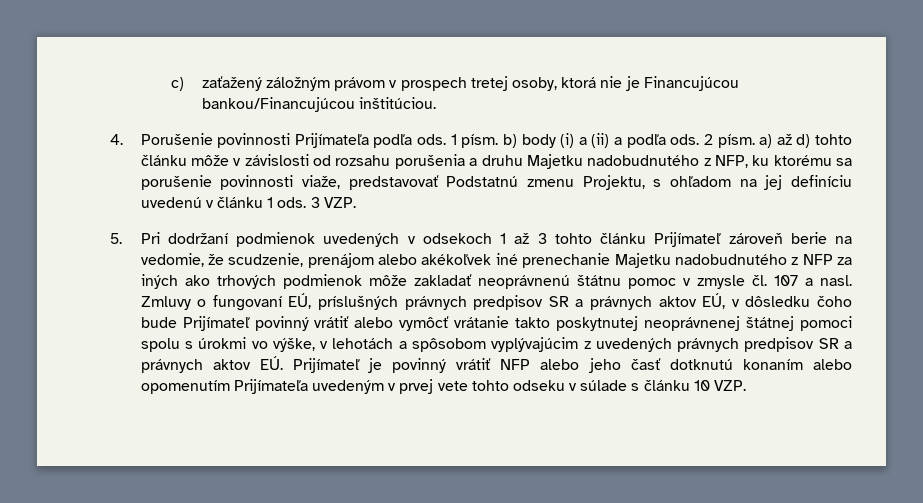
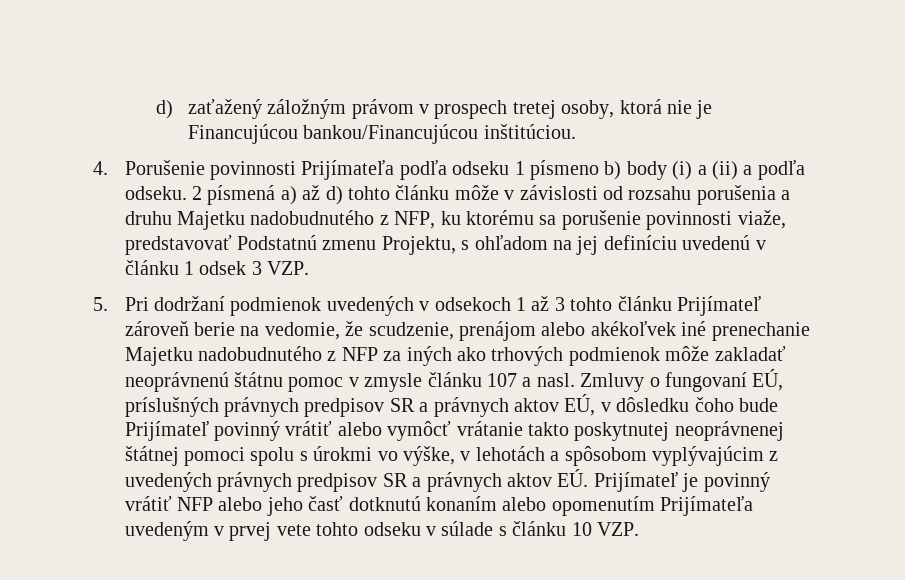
- c) zaťažený záložným právom v prospech tretej osoby, ktorá nie je Financujúcou bankou/Financujúcou inštitúciou.
+ d) zaťažený záložným právom v prospech tretej osoby, ktorá nie je Financujúcou bankou/Financujúcou inštitúciou.
- 4. Porušenie povinnosti Prijímateľa podľa ods. 1 písm. b) body (i) a (ii) a podľa ods. 2 písm. a) až d) tohto článku môže v závislosti od rozsahu porušenia a druhu Majetku nadobudnutého z NFP, ku ktorému sa porušenie povinnosti viaže, predstavovať Podstatnú zmenu Projektu, s ohľadom na jej definíciu uvedenú v článku 1 ods. 3 VZP.
+ 4. Porušenie povinnosti Prijímateľa podľa odseku 1 písmeno b) body (i) a (ii) a podľa odseku. 2 písmená a) až d) tohto článku môže v závislosti od rozsahu porušenia a druhu Majetku nadobudnutého z NFP, ku ktorému sa porušenie povinnosti viaže, predstavovať Podstatnú zmenu Projektu, s ohľadom na jej definíciu uvedenú v článku 1 odsek 3 VZP.
- 5. Pri dodržaní podmienok uvedených v odsekoch 1 až 3 tohto článku Prijímateľ zároveň berie na vedomie, že scudzenie, prenájom alebo akékoľvek iné prenechanie Majetku nadobudnutého z NFP za iných ako trhových podmienok môže zakladať neoprávnenú štátnu pomoc v zmysle čl. 107 a nasl.
+ 5. Pri dodržaní podmienok uvedených v odsekoch 1 až 3 tohto článku Prijímateľ zároveň berie na vedomie, že scudzenie, prenájom alebo akékoľvek iné prenechanie Majetku nadobudnutého z NFP za iných ako trhových podmienok môže zakladať neoprávnenú štátnu pomoc v zmysle článku 107 a nasl.

